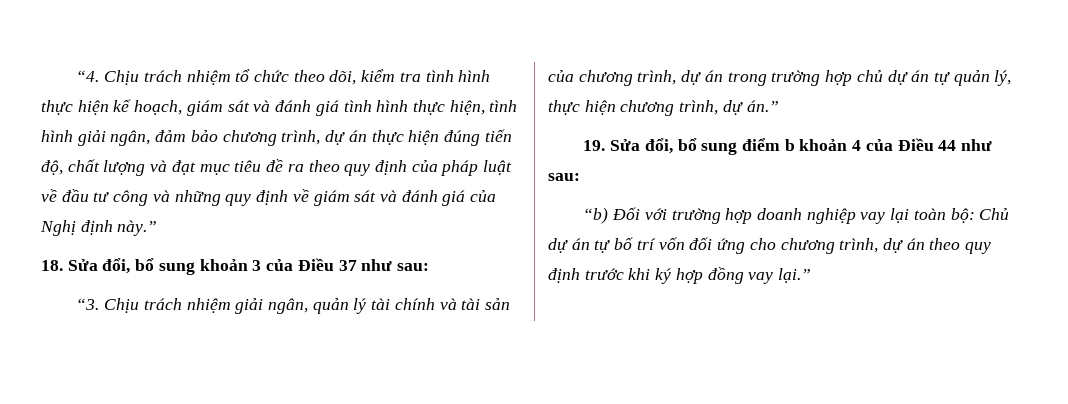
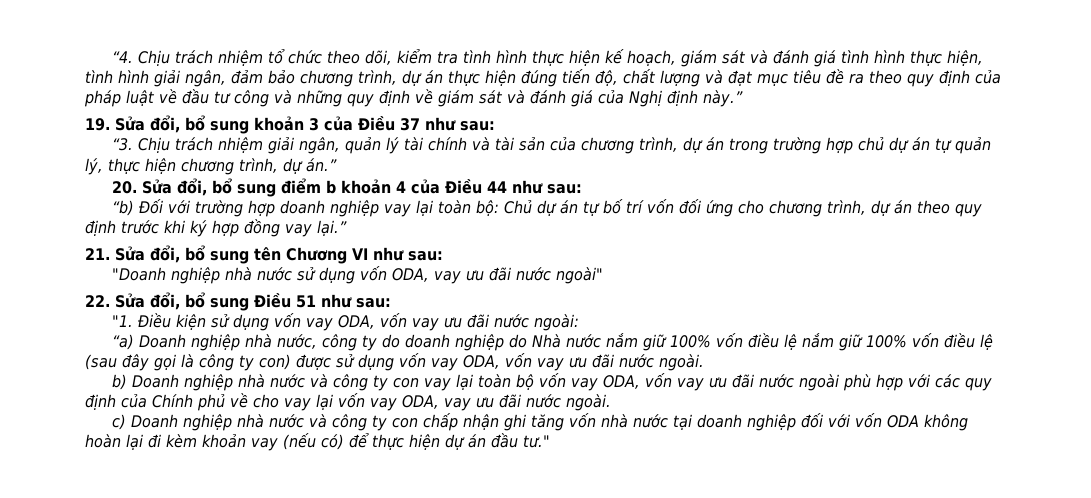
- 18. Sửa đổi, bổ sung khoản 3 của Điều 37 như sau:
+ 19. Sửa đổi, bổ sung khoản 3 của Điều 37 như sau:
- 19. Sửa đổi, bổ sung điểm b khoản 4 của Điều 44 như sau:
+ 20. Sửa đổi, bổ sung điểm b khoản 4 của Điều 44 như sau:
+ 21. Sửa đổi, bổ sung tên Chương VI như sau:
+ "Doanh nghiệp nhà nước sử dụng vốn ODA, vay ưu đãi nước ngoài"
+ 22. Sửa đổi, bổ sung Điều 51 như sau:
+ "1. Điều kiện sử dụng vốn vay ODA, vốn vay ưu đãi nước ngoài:
+ “a) Doanh nghiệp nhà nước, công ty do doanh nghiệp do Nhà nước nắm giữ 100% vốn điều lệ nắm giữ 100% vốn điều lệ (sau đây gọi là công ty con) được sử dụng vốn vay ODA, vốn vay ưu đãi nước ngoài.
+ b) Doanh nghiệp nhà nước và công ty con vay lại toàn bộ vốn vay ODA, vốn vay ưu đãi nước ngoài phù hợp với các quy định của Chính phủ về cho vay lại vốn vay ODA, vay ưu đãi nước ngoài.
+ c) Doanh nghiệp nhà nước và công ty con chấp nhận ghi tăng vốn nhà nước tại doanh nghiệp đối với vốn ODA không hoàn lại đi kèm khoản vay (nếu có) để thực hiện dự án đầu tư."

